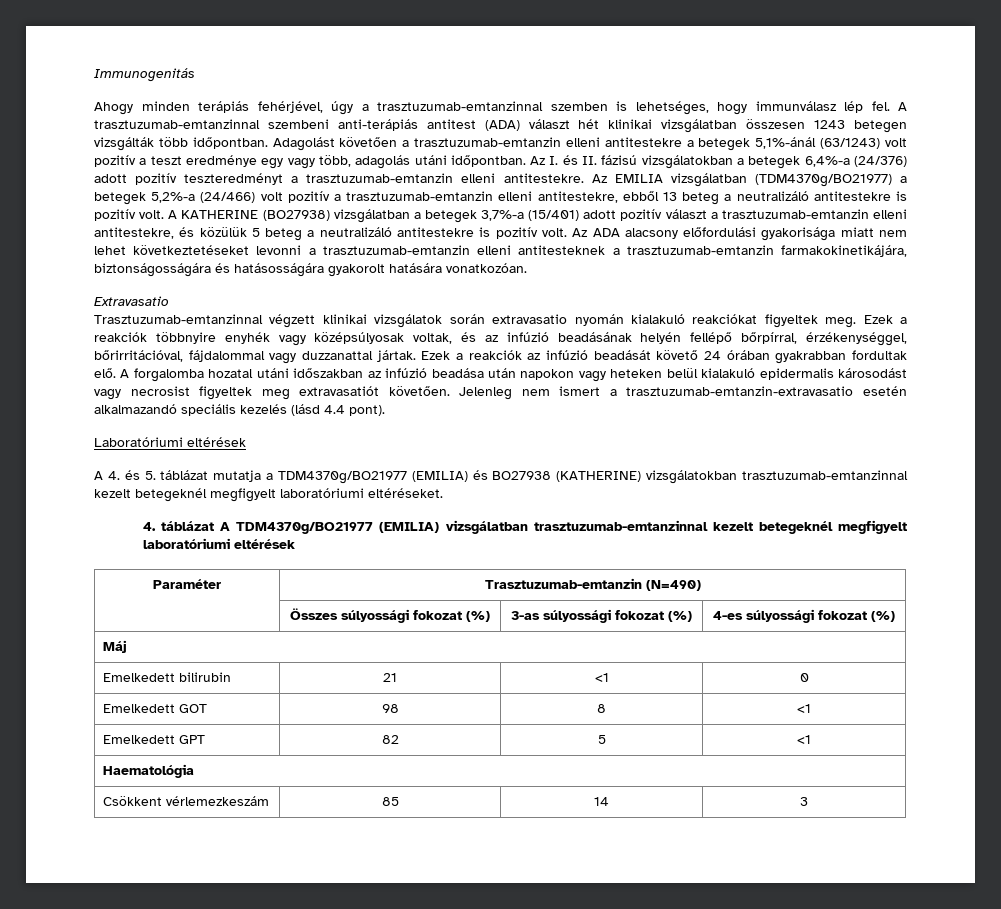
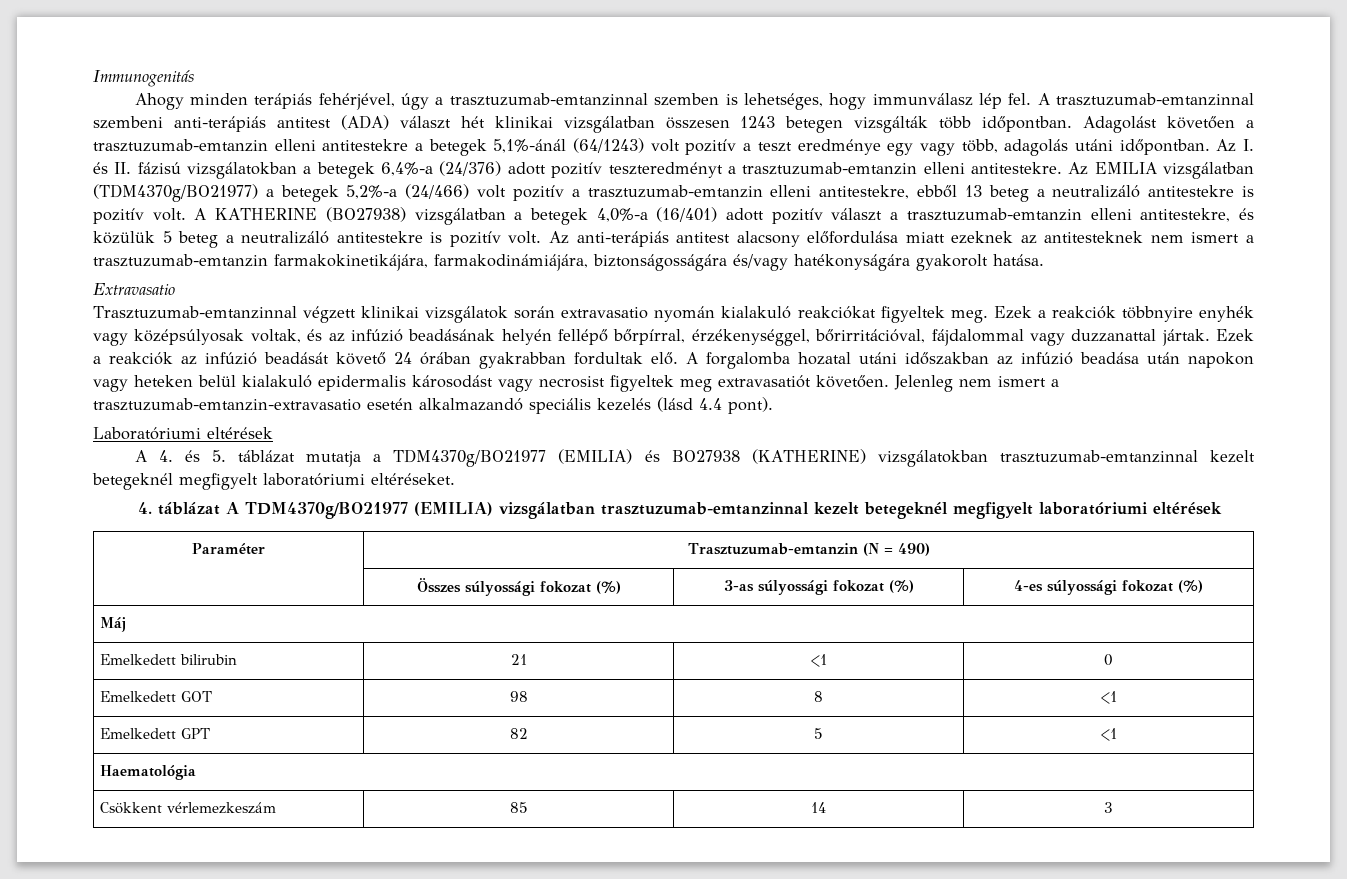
- Adagolást követően a trasztuzumab-emtanzin elleni antitestekre a betegek 5,1%-ánál (63/1243) volt pozitív a teszt eredménye egy vagy több, adagolás utáni időpontban.
+ Adagolást követően a trasztuzumab-emtanzin elleni antitestekre a betegek 5,1%-ánál (64/1243) volt pozitív a teszt eredménye egy vagy több, adagolás utáni időpontban.
- A KATHERINE (BO27938) vizsgálatban a betegek 3,7%-a (15/401) adott pozitív választ a trasztuzumab-emtanzin elleni antitestekre, és közülük 5 beteg a neutralizáló antitestekre is pozitív volt.
+ A KATHERINE (BO27938) vizsgálatban a betegek 4,0%-a (16/401) adott pozitív választ a trasztuzumab-emtanzin elleni antitestekre, és közülük 5 beteg a neutralizáló antitestekre is pozitív volt.
- Az ADA alacsony előfordulási gyakorisága miatt nem lehet következtetéseket levonni a trasztuzumab-emtanzin elleni antitesteknek a trasztuzumab-emtanzin farmakokinetikájára, biztonságosságára és hatásosságára gyakorolt hatására vonatkozóan.
+ Az anti-terápiás antitest alacsony előfordulása miatt ezeknek az antitesteknek nem ismert a trasztuzumab-emtanzin farmakokinetikájára, farmakodinámiájára, biztonságosságára és/vagy hatékonyságára gyakorolt hatása.
- Paraméter | Trasztuzumab-emtanzin (N=490)
+ Paraméter | Trasztuzumab-emtanzin (N = 490)

